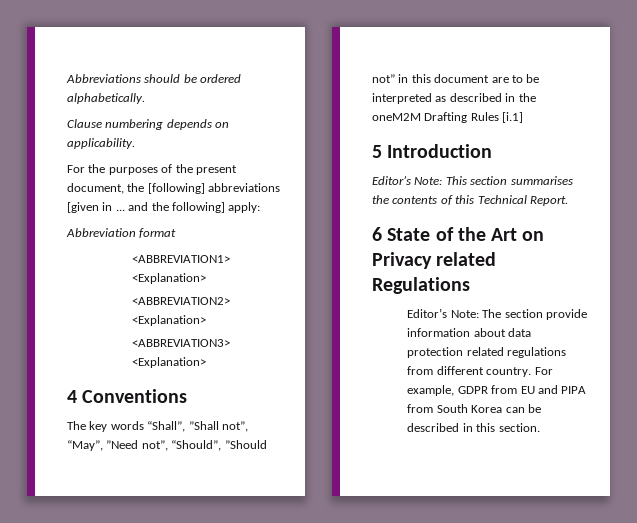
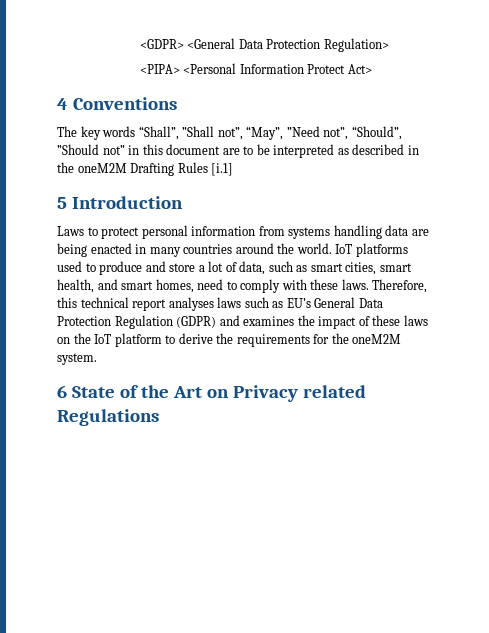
- Abbreviations should be ordered alphabetically.
- Clause numbering depends on applicability.
- For the purposes of the present document, the [following] abbreviations [given in ... and the following] apply:
- Abbreviation format
- <ABBREVIATION1> <Explanation>
- <ABBREVIATION2> <Explanation>
- <ABBREVIATION3> <Explanation>
+ <GDPR> <General Data Protection Regulation>
+ <PIPA> <Personal Information Protect Act>
- Editor’s Note: This section summarises the contents of this Technical Report.
+ Laws to protect personal information from systems handling data are being enacted in many countries around the world. IoT platforms used to produce and store a lot of data, such as smart cities, smart health, and smart homes, need to comply with these laws. Therefore, this technical report analyses laws such as EU’s General Data Protection Regulation (GDPR) and examines the impact of these laws on the IoT platform to derive the requirements for the oneM2M system.
- Editor’s Note: The section provide information about data protection related regulations from different country. For example, GDPR from EU and PIPA from South Korea can be described in this section.

